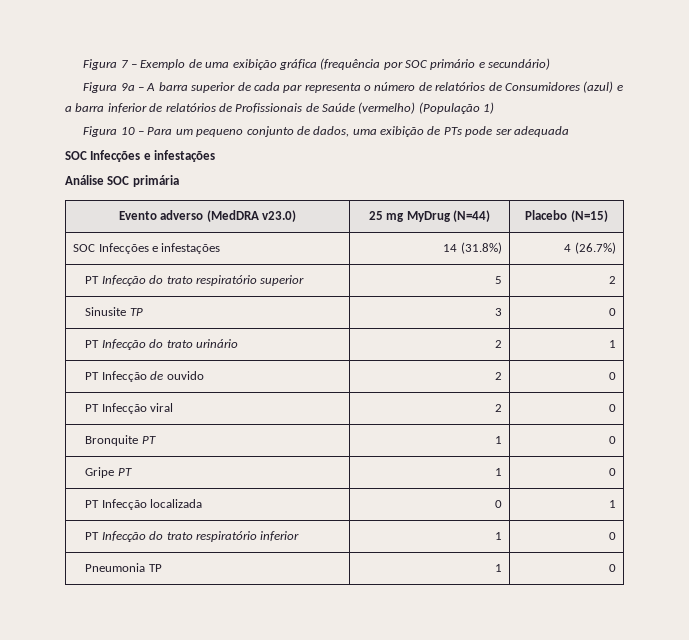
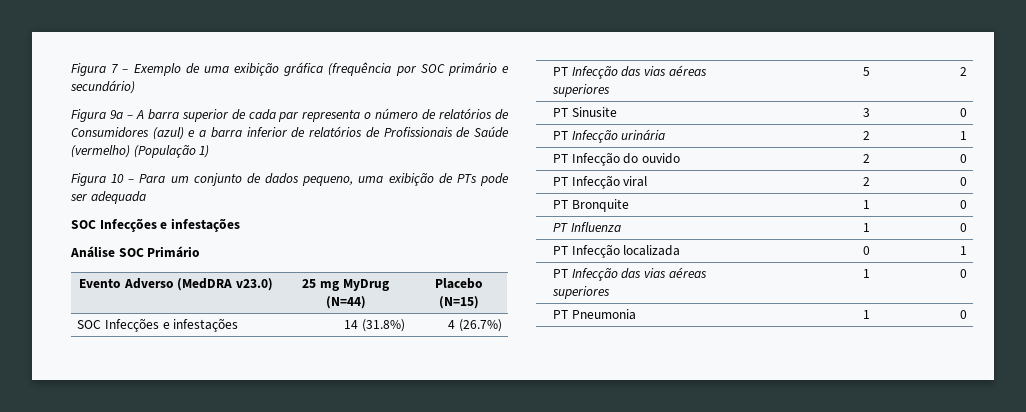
- Figura 10 – Para um pequeno conjunto de dados, uma exibição de PTs pode ser adequada
+ Figura 10 – Para um conjunto de dados pequeno, uma exibição de PTs pode ser adequada
- Análise SOC primária
+ Análise SOC Primário
- Evento adverso (MedDRA v23.0) | 25 mg MyDrug (N=44) | Placebo (N=15)
+ Evento Adverso (MedDRA v23.0) | 25 mg MyDrug (N=44) | Placebo (N=15)
- PT Infecção do trato respiratório superior | 5 | 2
+ PT Infecção das vias aéreas superiores | 5 | 2
- Sinusite TP | 3 | 0
+ PT Sinusite | 3 | 0
- PT Infecção do trato urinário | 2 | 1
+ PT Infecção urinária | 2 | 1
- PT Infecção de ouvido | 2 | 0
+ PT Infecção do ouvido | 2 | 0
- Bronquite PT | 1 | 0
- Gripe PT | 1 | 0
+ PT Bronquite | 1 | 0
+ PT Influenza | 1 | 0
- PT Infecção do trato respiratório inferior | 1 | 0
- Pneumonia TP | 1 | 0
+ PT Infecção das vias aéreas superiores | 1 | 0
+ PT Pneumonia | 1 | 0

